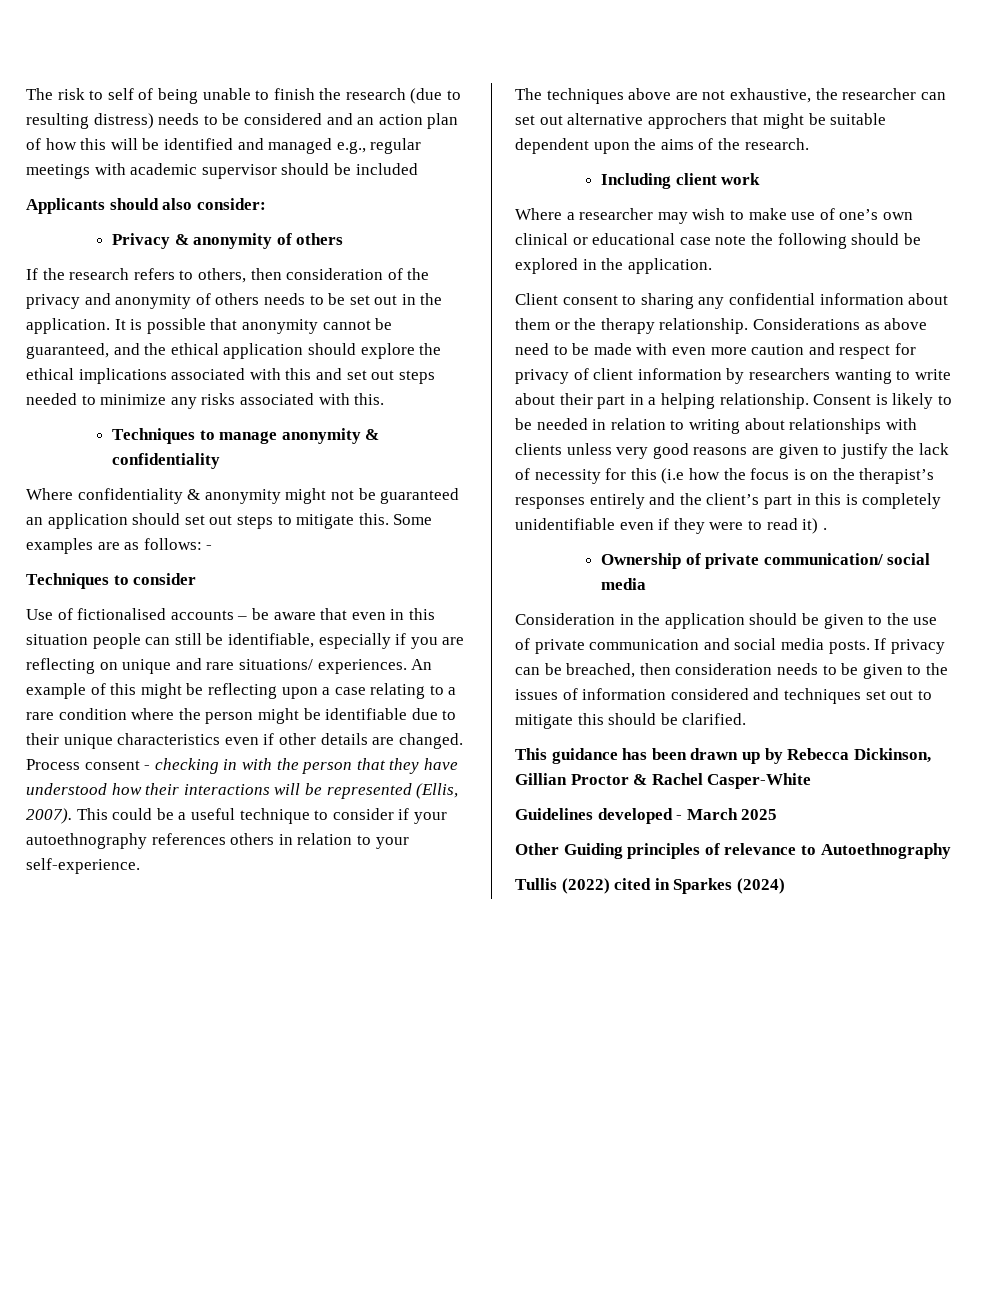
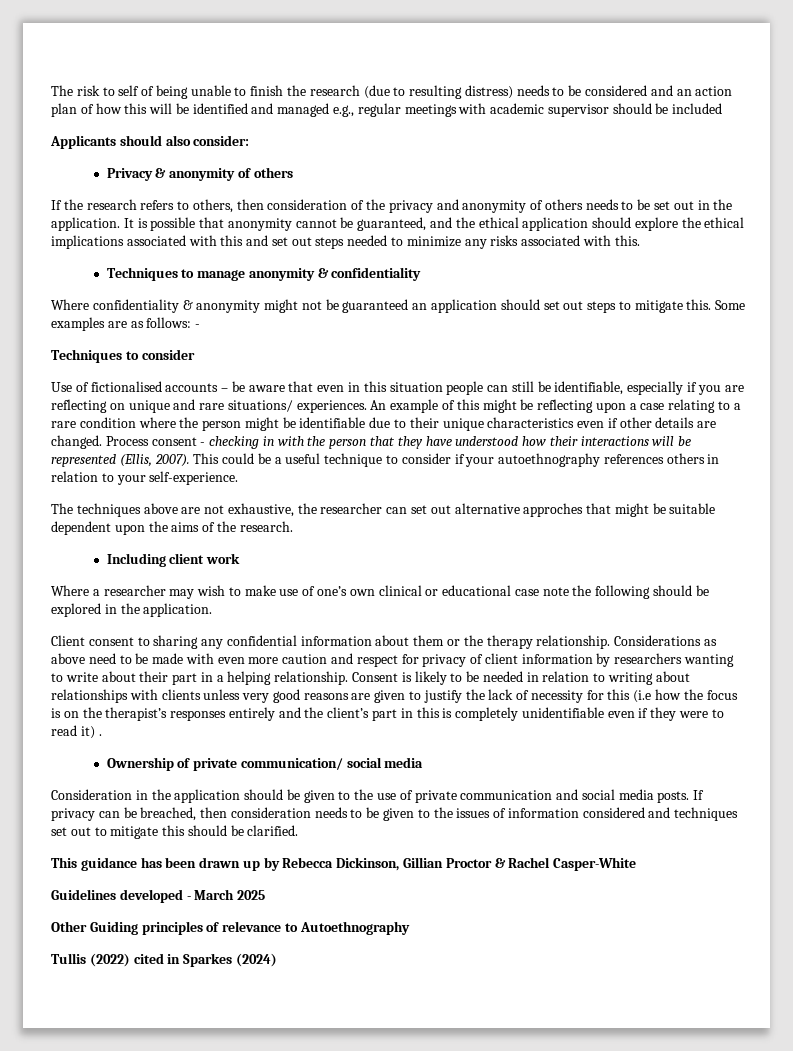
- The techniques above are not exhaustive, the researcher can set out alternative approchers that might be suitable dependent upon the aims of the research.
+ The techniques above are not exhaustive, the researcher can set out alternative approches that might be suitable dependent upon the aims of the research.

